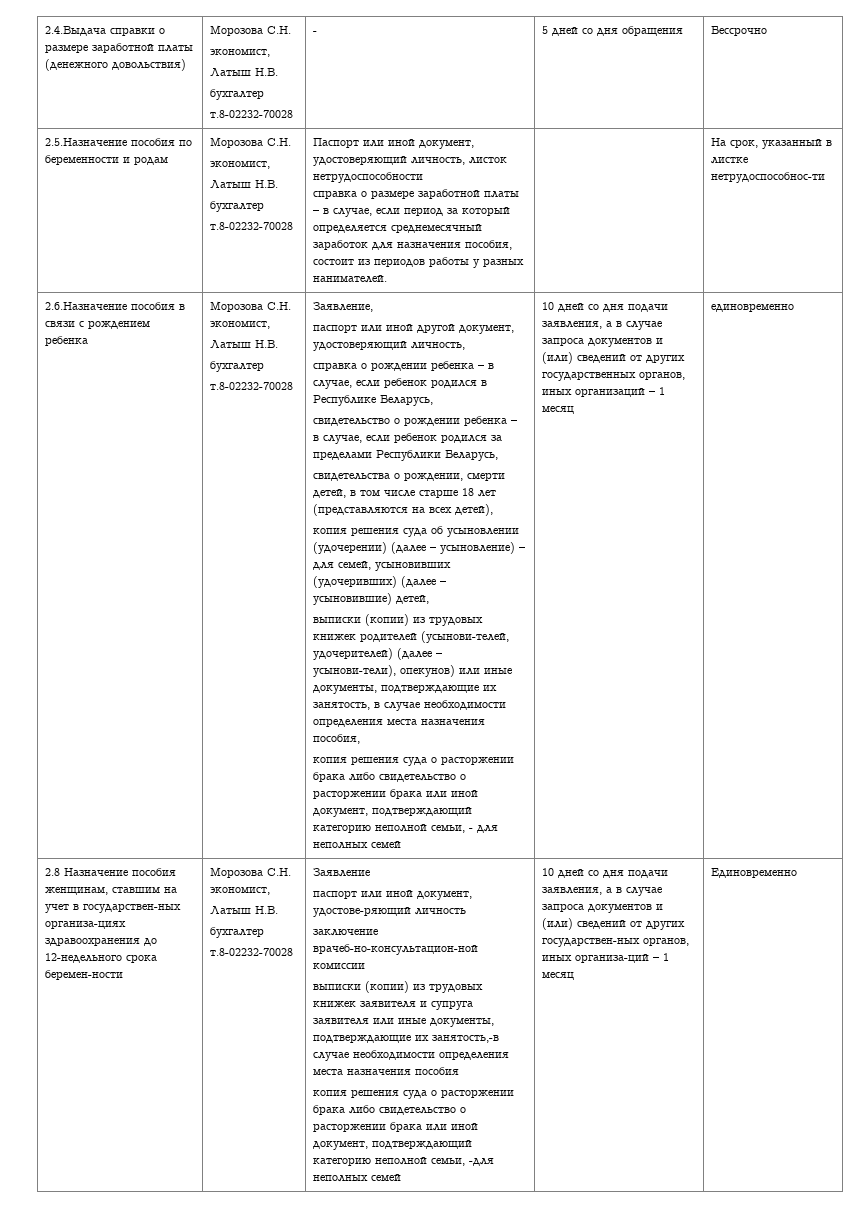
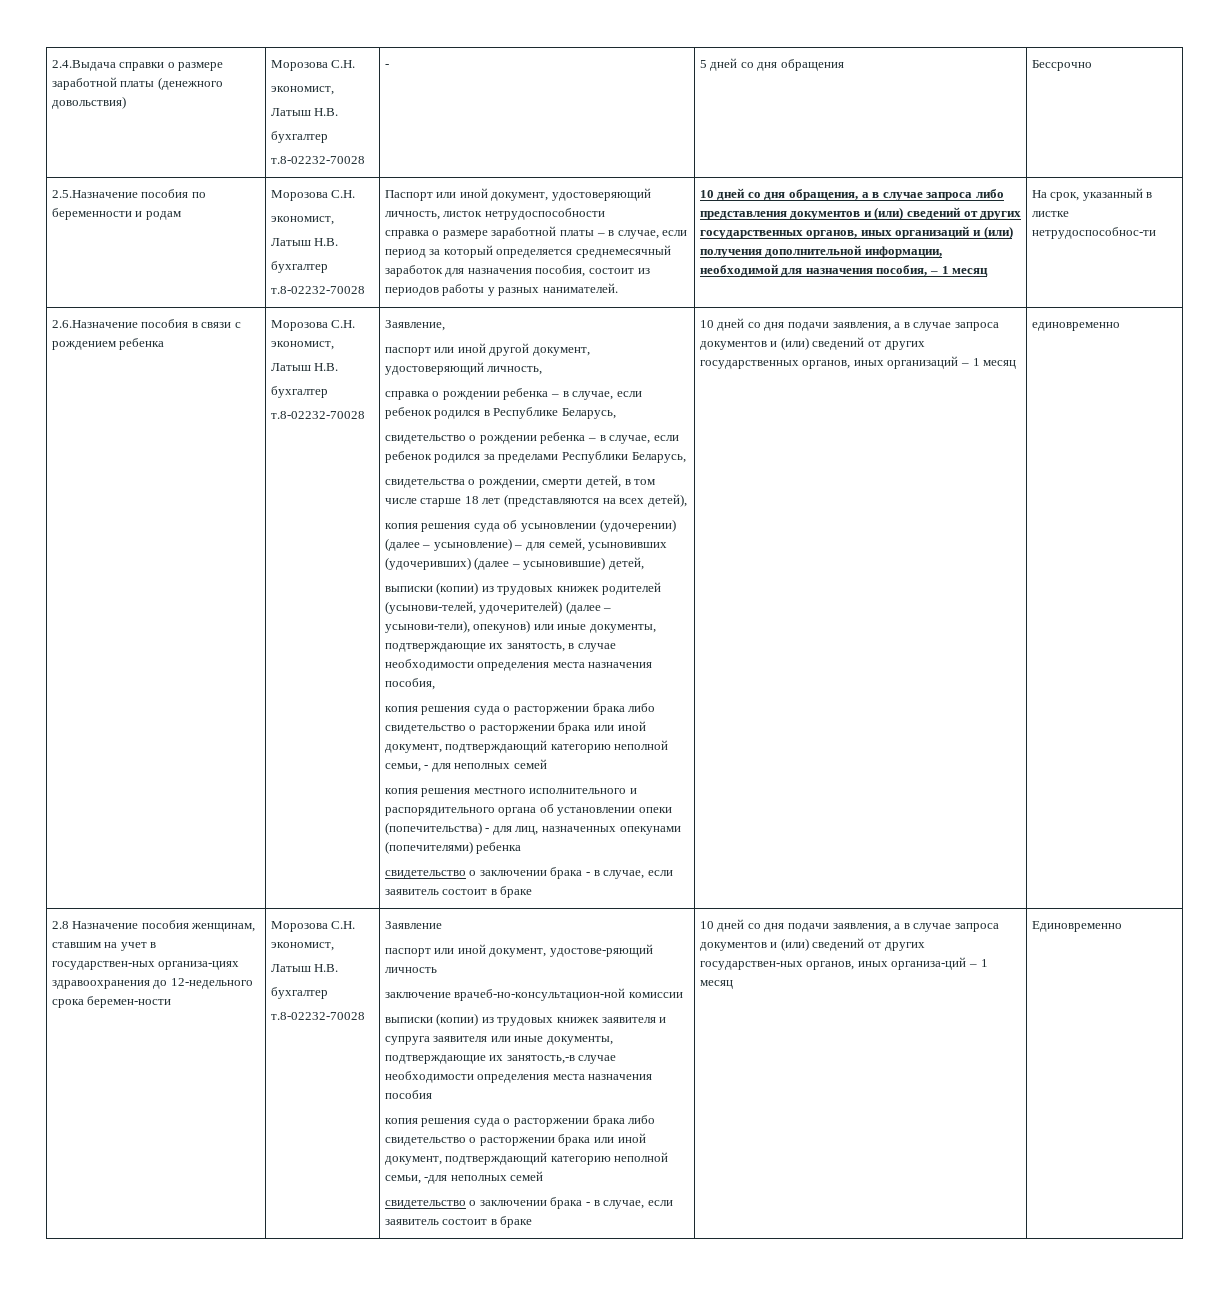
+ 10 дней со дня обращения, а в случае запроса либо представления документов и (или) сведений от других государственных органов, иных организаций и (или) получения дополнительной информации, необходимой для назначения пособия, – 1 месяц
+ копия решения местного исполнительного и распорядительного органа об установлении опеки (попечительства) - для лиц, назначенных опекунами (попечителями) ребенка
+ свидетельство о заключении брака - в случае, если заявитель состоит в браке
  копия решения суда о расторжении брака либо свидетельство о расторжении брака или иной документ, подтверждающий категорию неполной семьи, -для неполных семей
+ свидетельство о заключении брака - в случае, если заявитель состоит в браке

